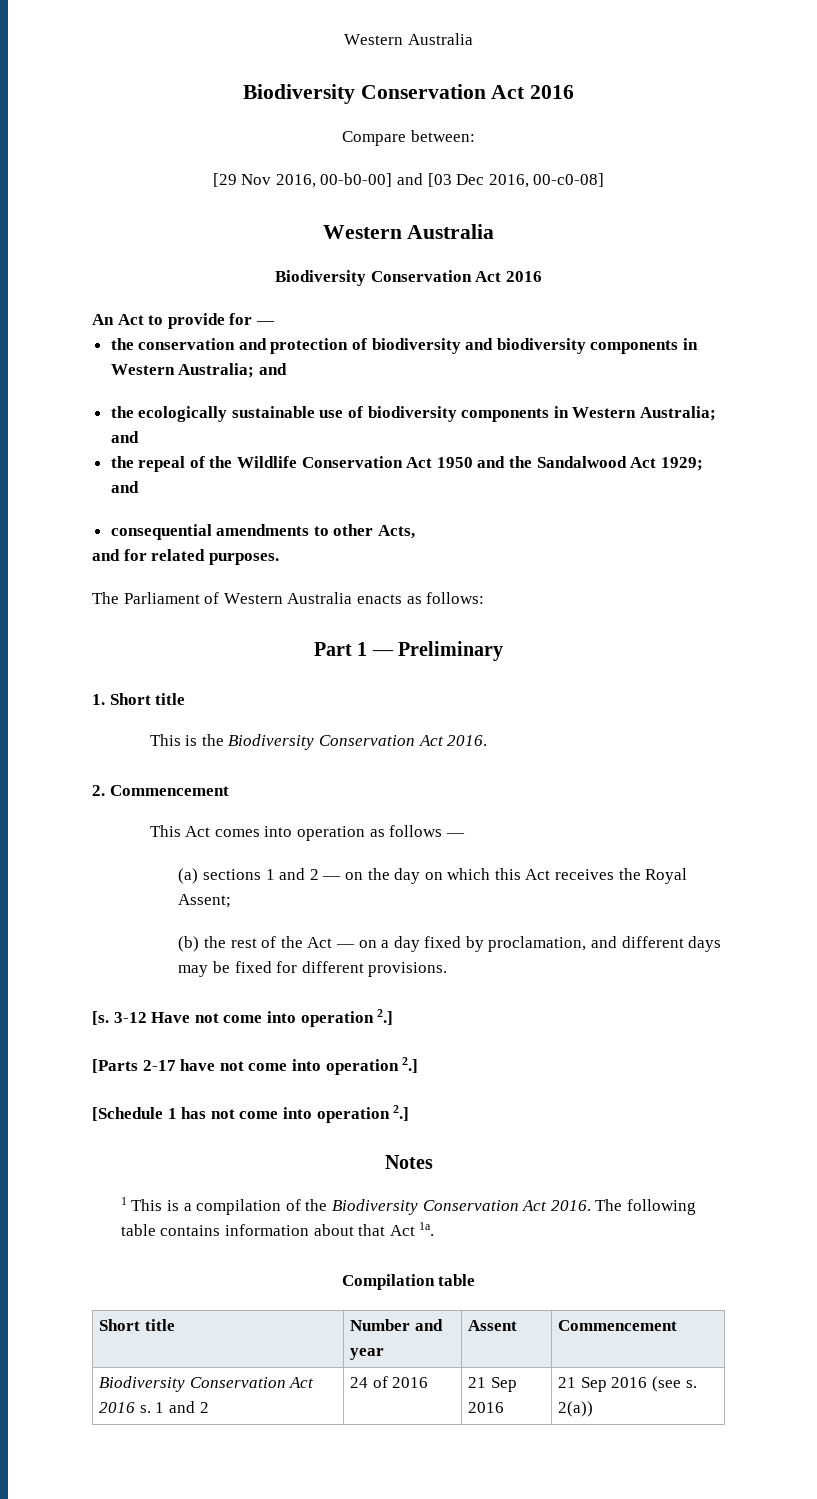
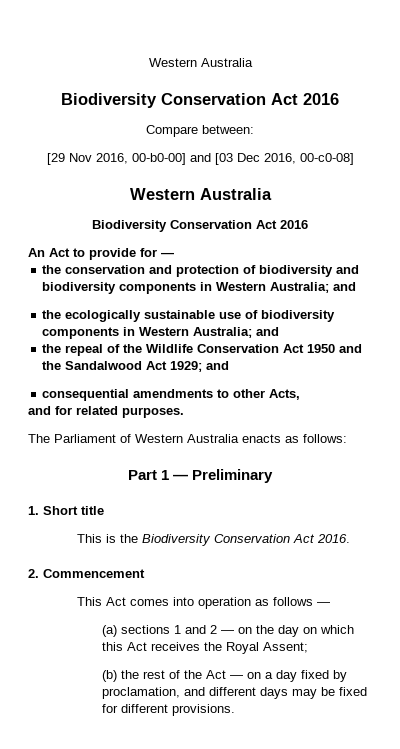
- [s. 3-12 Have not come into operation 2.]
- [Parts 2-17 have not come into operation 2.]
- [Schedule 1 has not come into operation 2.]
- Notes
- 1 This is a compilation of the Biodiversity Conservation Act 2016. The following table contains information about that Act 1a.
- Compilation table
- Short title | Number and year | Assent | Commencement
- Biodiversity Conservation Act 2016 s. 1 and 2 | 24 of 2016 | 21 Sep 2016 | 21 Sep 2016 (see s. 2(a))

